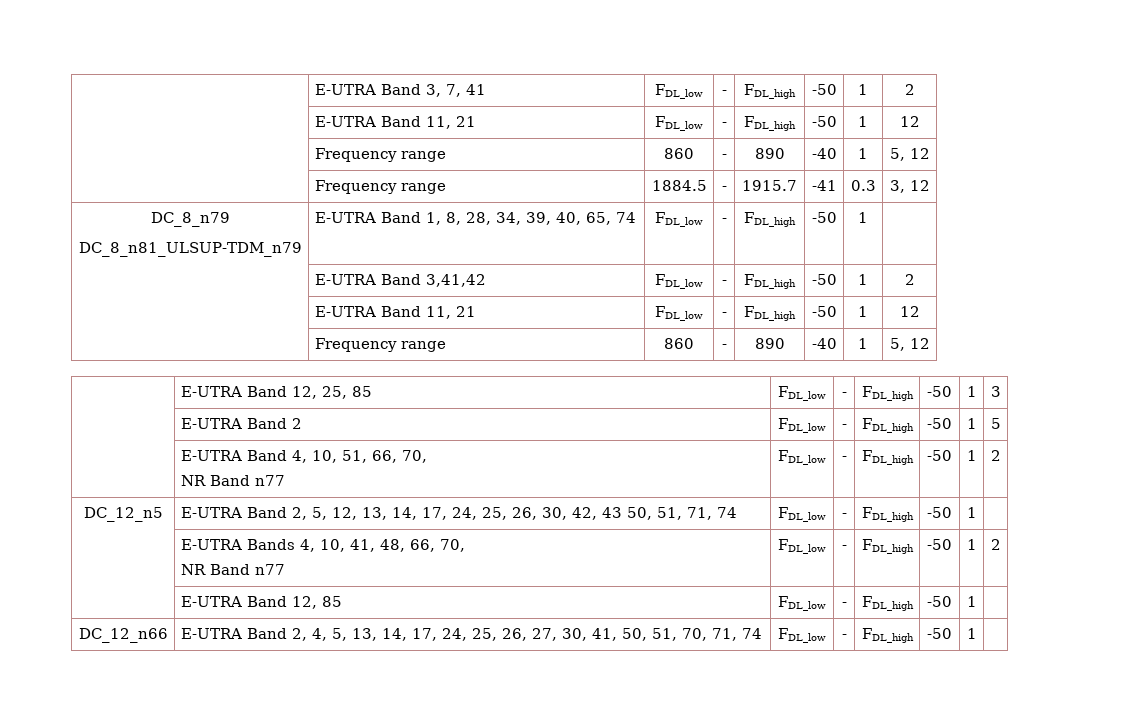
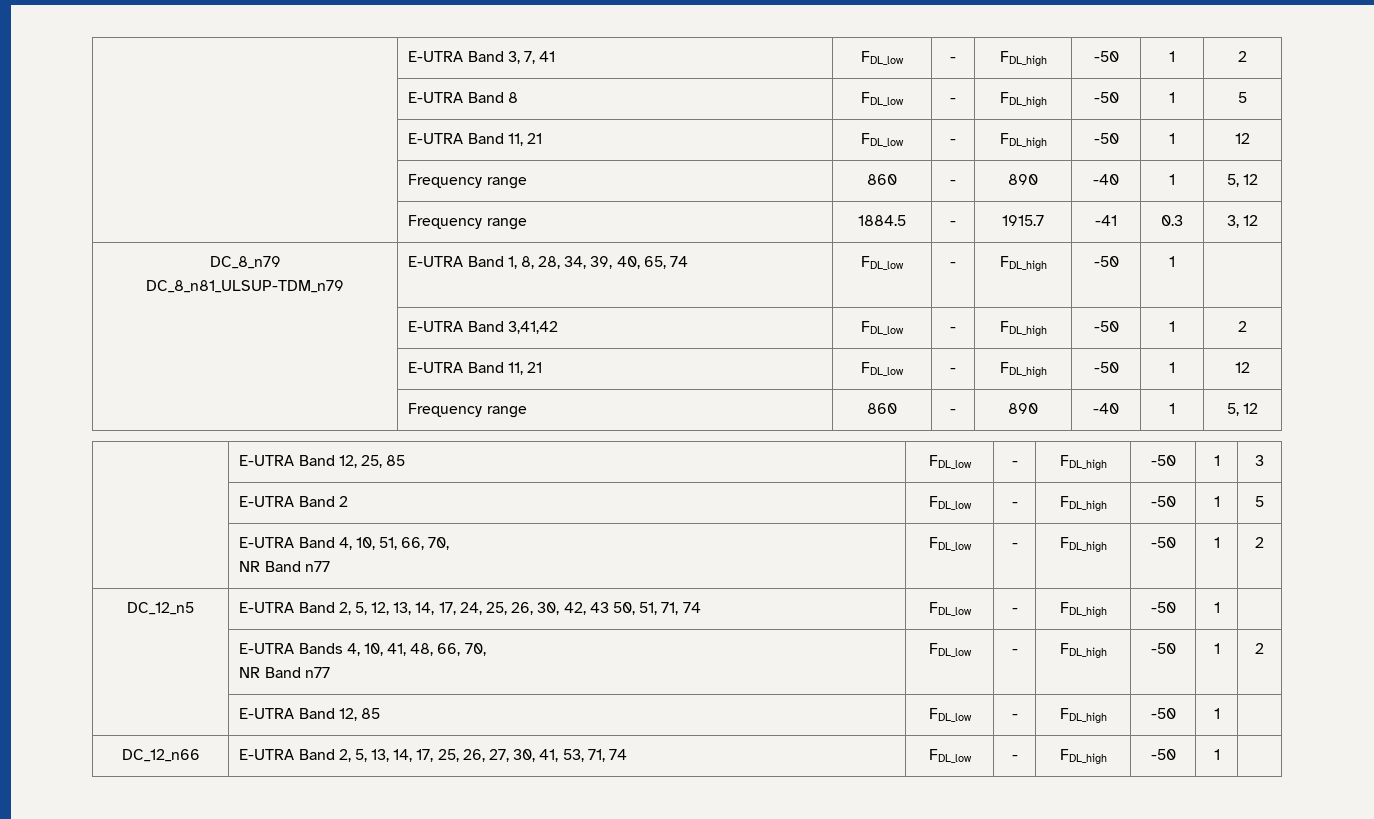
+ | E-UTRA Band 8 | FDL_low | - | FDL_high | -50 | 1 | 5
- DC_12_n66 | E-UTRA Band 2, 4, 5, 13, 14, 17, 24, 25, 26, 27, 30, 41, 50, 51, 70, 71, 74 | FDL_low | - | FDL_high | -50 | 1 |
+ DC_12_n66 | E-UTRA Band 2, 5, 13, 14, 17, 25, 26, 27, 30, 41, 53, 71, 74 | FDL_low | - | FDL_high | -50 | 1 |

